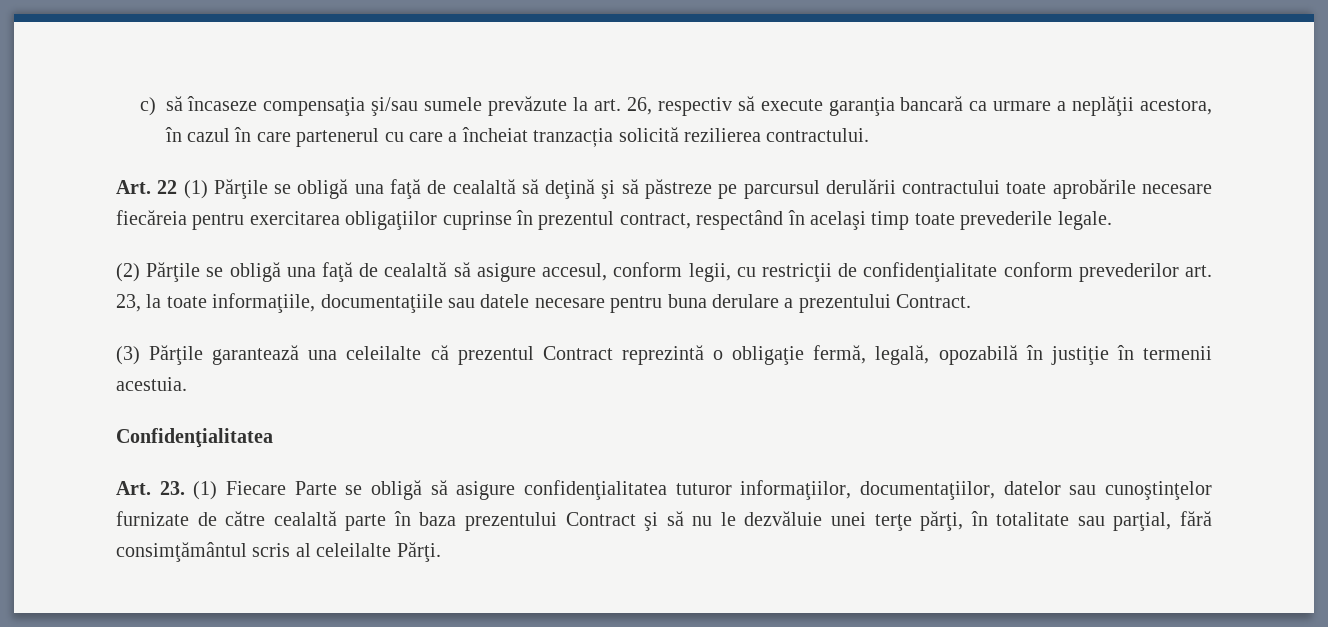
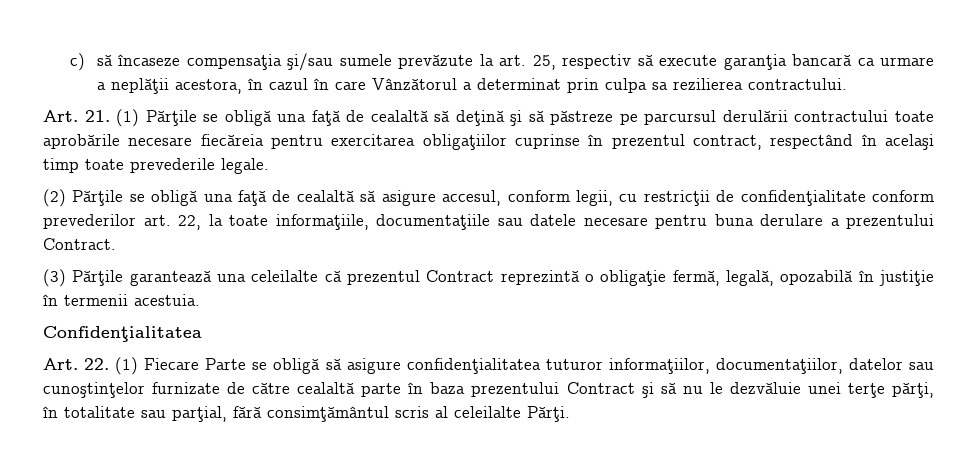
- c) să încaseze compensaţia şi/sau sumele prevăzute la art. 26, respectiv să execute garanţia bancară ca urmare a neplăţii acestora, în cazul în care partenerul cu care a încheiat tranzacția solicită rezilierea contractului.
+ c) să încaseze compensaţia şi/sau sumele prevăzute la art. 25, respectiv să execute garanţia bancară ca urmare a neplăţii acestora, în cazul în care Vânzătorul a determinat prin culpa sa rezilierea contractului.
- Art. 22 (1) Părţile se obligă una faţă de cealaltă să deţină şi să păstreze pe parcursul derulării contractului toate aprobările necesare fiecăreia pentru exercitarea obligaţiilor cuprinse în prezentul contract, respectând în acelaşi timp toate prevederile legale.
+ Art. 21. (1) Părţile se obligă una faţă de cealaltă să deţină şi să păstreze pe parcursul derulării contractului toate aprobările necesare fiecăreia pentru exercitarea obligaţiilor cuprinse în prezentul contract, respectând în acelaşi timp toate prevederile legale.
- (2) Părţile se obligă una faţă de cealaltă să asigure accesul, conform legii, cu restricţii de confidenţialitate conform prevederilor art. 23, la toate informaţiile, documentaţiile sau datele necesare pentru buna derulare a prezentului Contract.
+ (2) Părţile se obligă una faţă de cealaltă să asigure accesul, conform legii, cu restricţii de confidenţialitate conform prevederilor art. 22, la toate informaţiile, documentaţiile sau datele necesare pentru buna derulare a prezentului Contract.
- Art. 23. (1) Fiecare Parte se obligă să asigure confidenţialitatea tuturor informaţiilor, documentaţiilor, datelor sau cunoştinţelor furnizate de către cealaltă parte în baza prezentului Contract şi să nu le dezvăluie unei terţe părţi, în totalitate sau parţial, fără consimţământul scris al celeilalte Părţi.
+ Art. 22. (1) Fiecare Parte se obligă să asigure confidenţialitatea tuturor informaţiilor, documentaţiilor, datelor sau cunoştinţelor furnizate de către cealaltă parte în baza prezentului Contract şi să nu le dezvăluie unei terţe părţi, în totalitate sau parţial, fără consimţământul scris al celeilalte Părţi.

